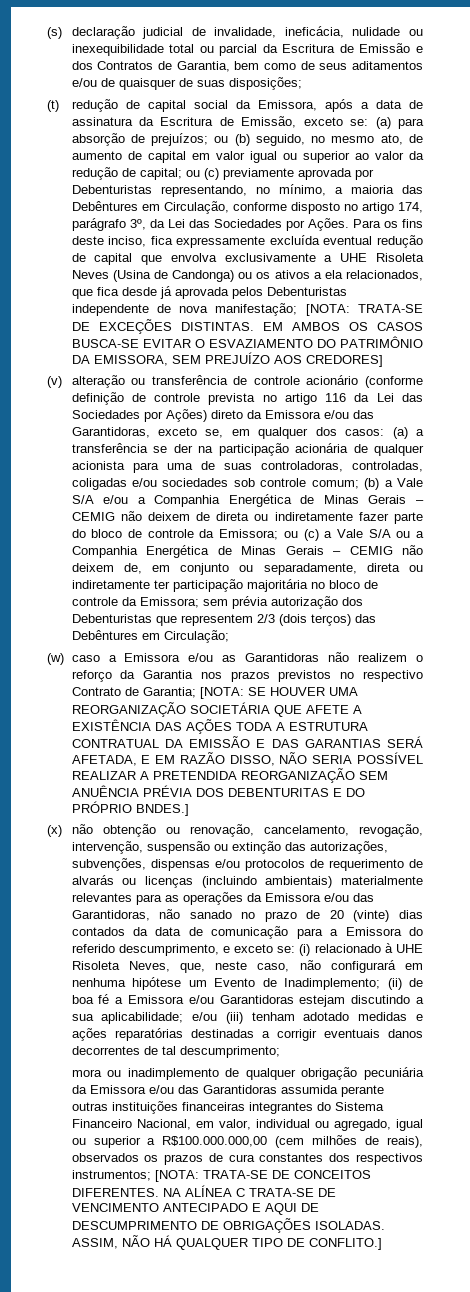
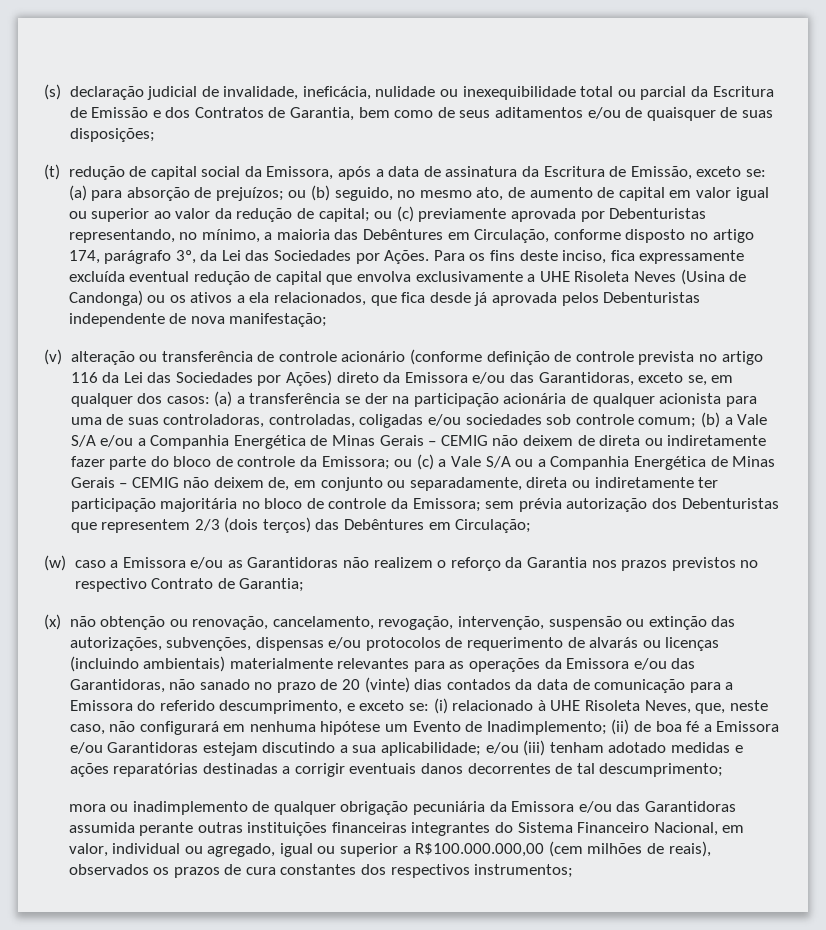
- Para os fins deste inciso, fica expressamente excluída eventual redução de capital que envolva exclusivamente a UHE Risoleta Neves (Usina de Candonga) ou os ativos a ela relacionados, que fica desde já aprovada pelos Debenturistas independente de nova manifestação; [NOTA: TRATA-SE DE EXCEÇÕES DISTINTAS. EM AMBOS OS CASOS BUSCA-SE EVITAR O ESVAZIAMENTO DO PATRIMÔNIO DA EMISSORA, SEM PREJUÍZO AOS CREDORES]
+ Para os fins deste inciso, fica expressamente excluída eventual redução de capital que envolva exclusivamente a UHE Risoleta Neves (Usina de Candonga) ou os ativos a ela relacionados, que fica desde já aprovada pelos Debenturistas independente de nova manifestação;
- (w) caso a Emissora e/ou as Garantidoras não realizem o reforço da Garantia nos prazos previstos no respectivo Contrato de Garantia; [NOTA: SE HOUVER UMA REORGANIZAÇÃO SOCIETÁRIA QUE AFETE A EXISTÊNCIA DAS AÇÕES TODA A ESTRUTURA CONTRATUAL DA EMISSÃO E DAS GARANTIAS SERÁ AFETADA, E EM RAZÃO DISSO, NÃO SERIA POSSÍVEL REALIZAR A PRETENDIDA REORGANIZAÇÃO SEM ANUÊNCIA PRÉVIA DOS DEBENTURITAS E DO PRÓPRIO BNDES.]
+ (w) caso a Emissora e/ou as Garantidoras não realizem o reforço da Garantia nos prazos previstos no respectivo Contrato de Garantia;
- mora ou inadimplemento de qualquer obrigação pecuniária da Emissora e/ou das Garantidoras assumida perante outras instituições financeiras integrantes do Sistema Financeiro Nacional, em valor, individual ou agregado, igual ou superior a R$100.000.000,00 (cem milhões de reais), observados os prazos de cura constantes dos respectivos instrumentos; [NOTA: TRATA-SE DE CONCEITOS DIFERENTES. NA ALÍNEA C TRATA-SE DE VENCIMENTO ANTECIPADO E AQUI DE DESCUMPRIMENTO DE OBRIGAÇÕES ISOLADAS. ASSIM, NÃO HÁ QUALQUER TIPO DE CONFLITO.]
+ mora ou inadimplemento de qualquer obrigação pecuniária da Emissora e/ou das Garantidoras assumida perante outras instituições financeiras integrantes do Sistema Financeiro Nacional, em valor, individual ou agregado, igual ou superior a R$100.000.000,00 (cem milhões de reais), observados os prazos de cura constantes dos respectivos instrumentos;

